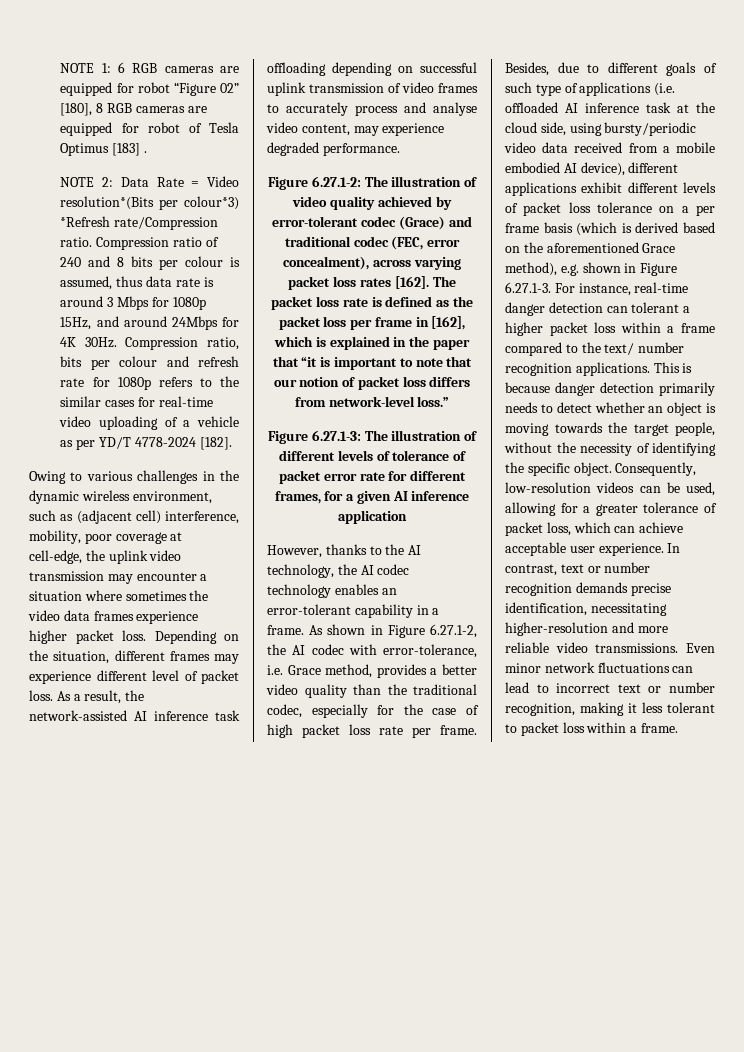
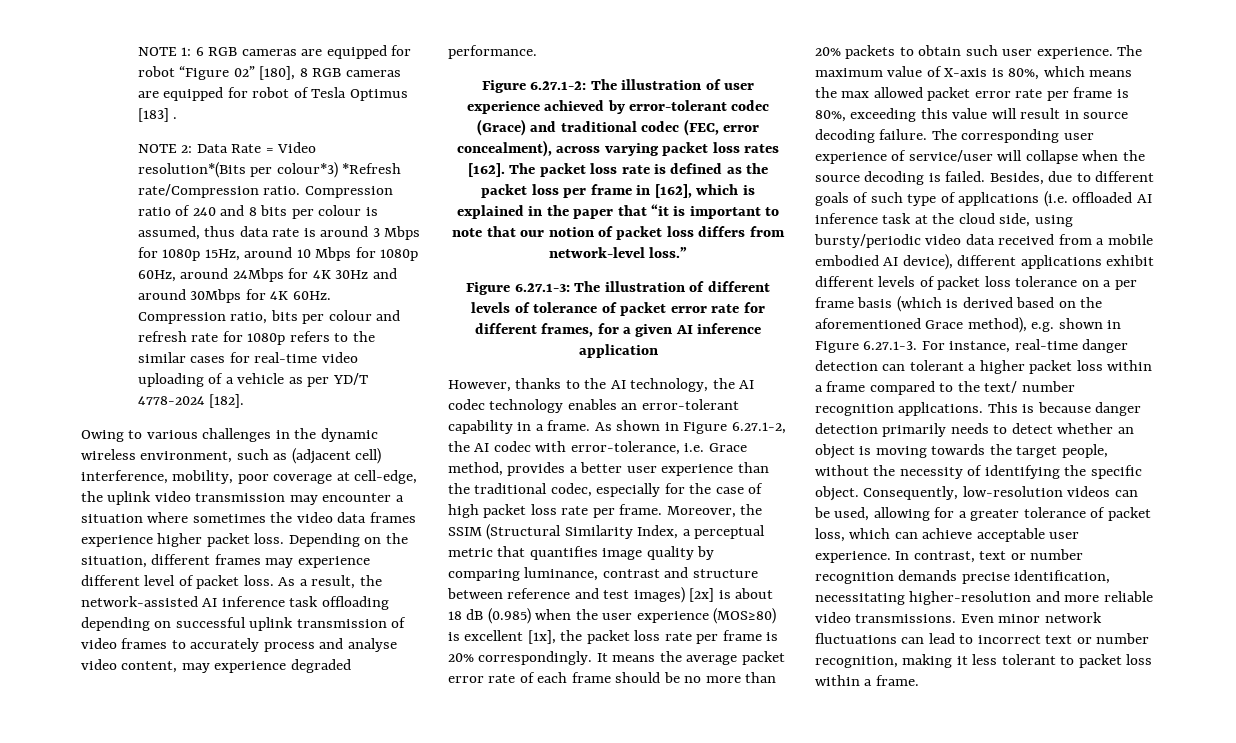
- Compression ratio of 240 and 8 bits per colour is assumed, thus data rate is around 3 Mbps for 1080p 15Hz, and around 24Mbps for 4K 30Hz.
+ Compression ratio of 240 and 8 bits per colour is assumed, thus data rate is around 3 Mbps for 1080p 15Hz, around 10 Mbps for 1080p 60Hz, around 24Mbps for 4K 30Hz and around 30Mbps for 4K 60Hz.
- Figure 6.27.1-2: The illustration of video quality achieved by error-tolerant codec (Grace) and traditional codec (FEC, error concealment), across varying packet loss rates [162].
+ Figure 6.27.1-2: The illustration of user experience achieved by error-tolerant codec (Grace) and traditional codec (FEC, error concealment), across varying packet loss rates [162].
- As shown in Figure 6.27.1-2, the AI codec with error-tolerance, i.e. Grace method, provides a better video quality than the traditional codec, especially for the case of high packet loss rate per frame.
+ As shown in Figure 6.27.1-2, the AI codec with error-tolerance, i.e. Grace method, provides a better user experience than the traditional codec, especially for the case of high packet loss rate per frame.
+ Moreover, the SSIM (Structural Similarity Index, a perceptual metric that quantifies image quality by comparing luminance, contrast and structure between reference and test images) [2x] is about 18 dB (0.985) when the user experience (MOS≥80) is excellent [1x], the packet loss rate per frame is 20% correspondingly. It means the average packet error rate of each frame should be no more than 20% packets to obtain such user experience. The maximum value of X-axis is 80%, which means the max allowed packet error rate per frame is 80%, exceeding this value will result in source decoding failure. The corresponding user experience of service/user will collapse when the source decoding is failed.

